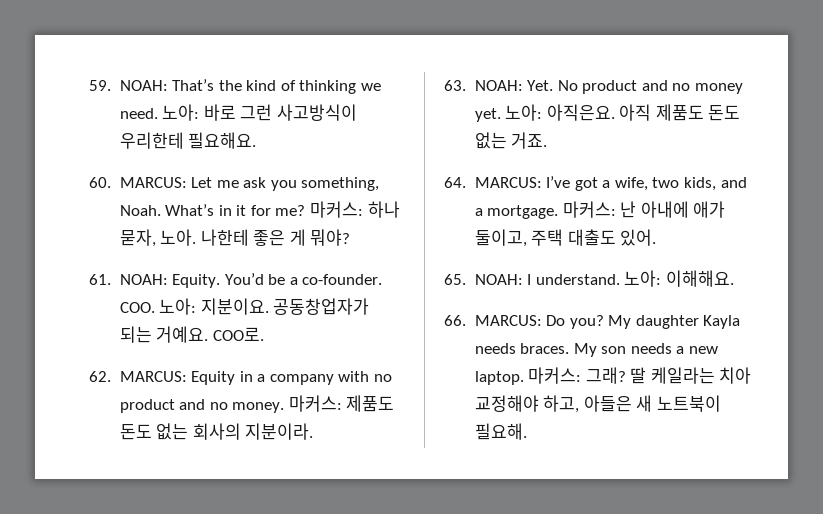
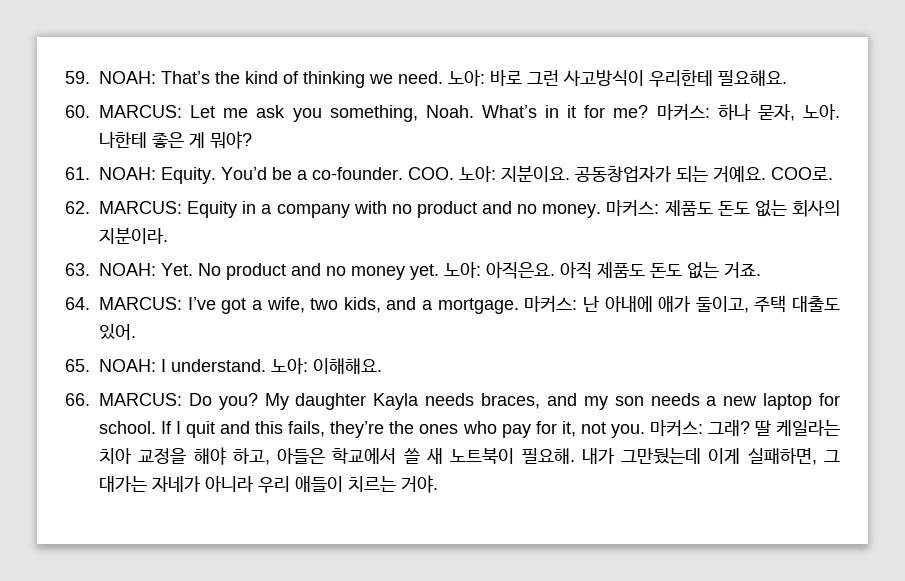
- My daughter Kayla needs braces. My son needs a new laptop.
+ My daughter Kayla needs braces, and my son needs a new laptop for school. If I quit and this fails, they’re the ones who pay for it, not you.
- 딸 케일라는 치아 교정해야 하고, 아들은 새 노트북이 필요해.
+ 딸 케일라는 치아 교정을 해야 하고, 아들은 학교에서 쓸 새 노트북이 필요해. 내가 그만뒀는데 이게 실패하면, 그 대가는 자네가 아니라 우리 애들이 치르는 거야.

